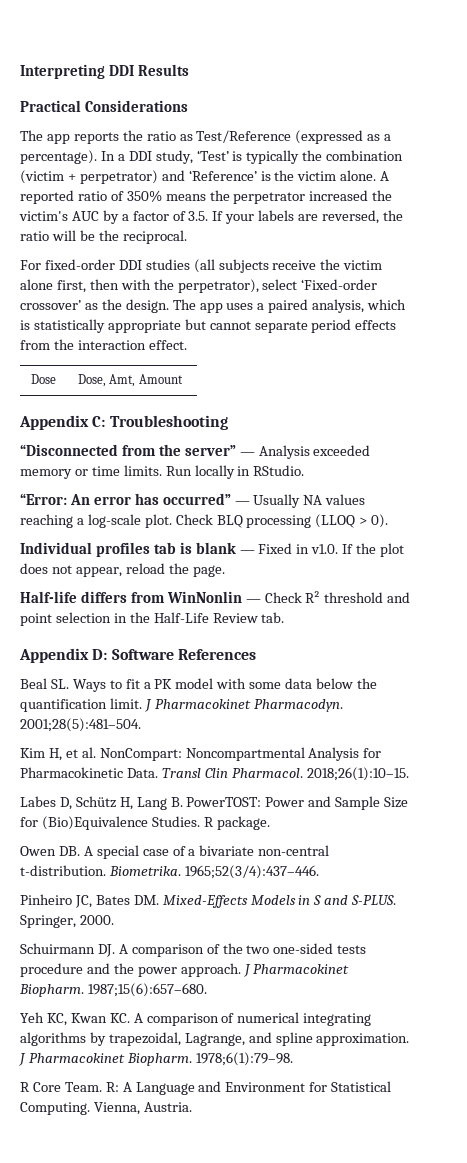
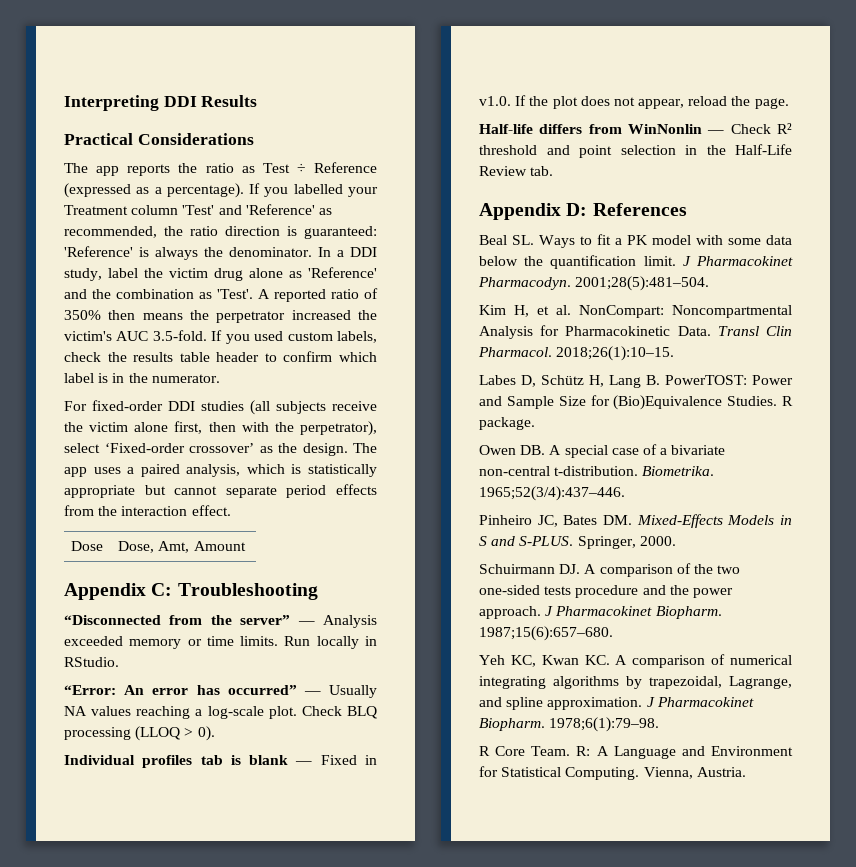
- The app reports the ratio as Test/Reference (expressed as a percentage).
+ The app reports the ratio as Test ÷ Reference (expressed as a percentage).
- In a DDI study, ‘Test’ is typically the combination (victim + perpetrator) and ‘Reference’ is the victim alone.
+ If you labelled your Treatment column 'Test' and 'Reference' as recommended, the ratio direction is guaranteed: 'Reference' is always the denominator. In a DDI study, label the victim drug alone as 'Reference' and the combination as 'Test'.
- A reported ratio of 350% means the perpetrator increased the victim's AUC by a factor of 3.5. If your labels are reversed, the ratio will be the reciprocal.
+ A reported ratio of 350% then means the perpetrator increased the victim's AUC 3.5-fold. If you used custom labels, check the results table header to confirm which label is in the numerator.
- Appendix D: Software References
+ Appendix D: References

